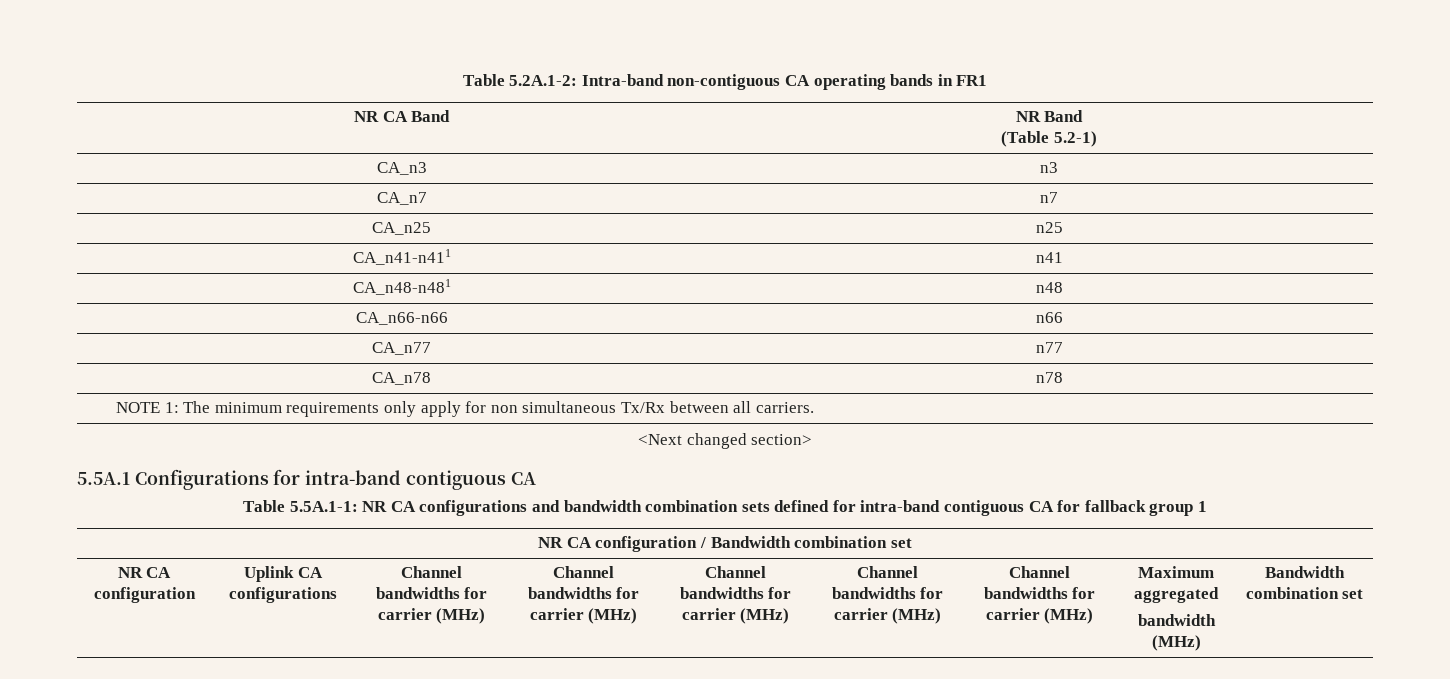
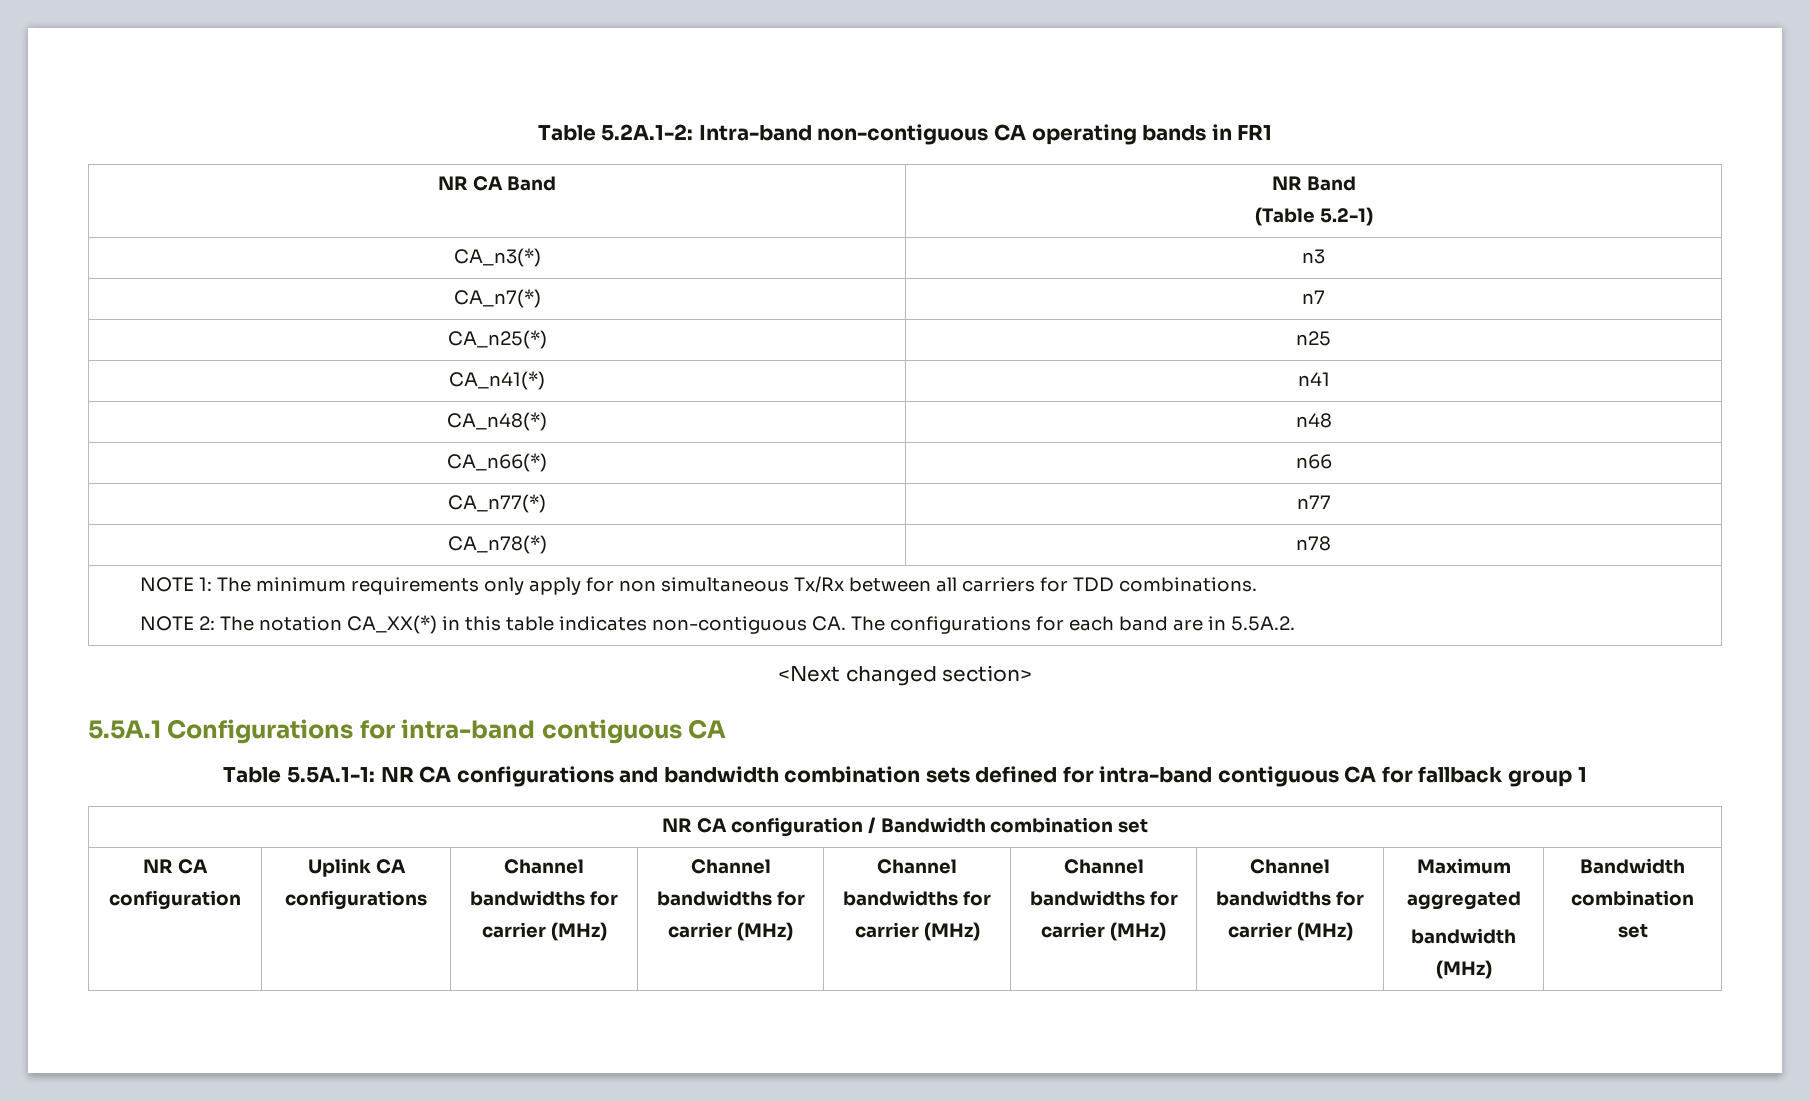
- CA_n3 | n3
+ CA_n3(*) | n3
- CA_n7 | n7
+ CA_n7(*) | n7
- CA_n25 | n25
+ CA_n25(*) | n25
- CA_n41-n411 | n41
+ CA_n41(*) | n41
- CA_n48-n481 | n48
+ CA_n48(*) | n48
- CA_n66-n66 | n66
+ CA_n66(*) | n66
- CA_n77 | n77
+ CA_n77(*) | n77
- CA_n78 | n78
+ CA_n78(*) | n78
- NOTE 1: The minimum requirements only apply for non simultaneous Tx/Rx between all carriers.
+ NOTE 1: The minimum requirements only apply for non simultaneous Tx/Rx between all carriers for TDD combinations.
+ NOTE 2: The notation CA_XX(*) in this table indicates non-contiguous CA. The configurations for each band are in 5.5A.2.

